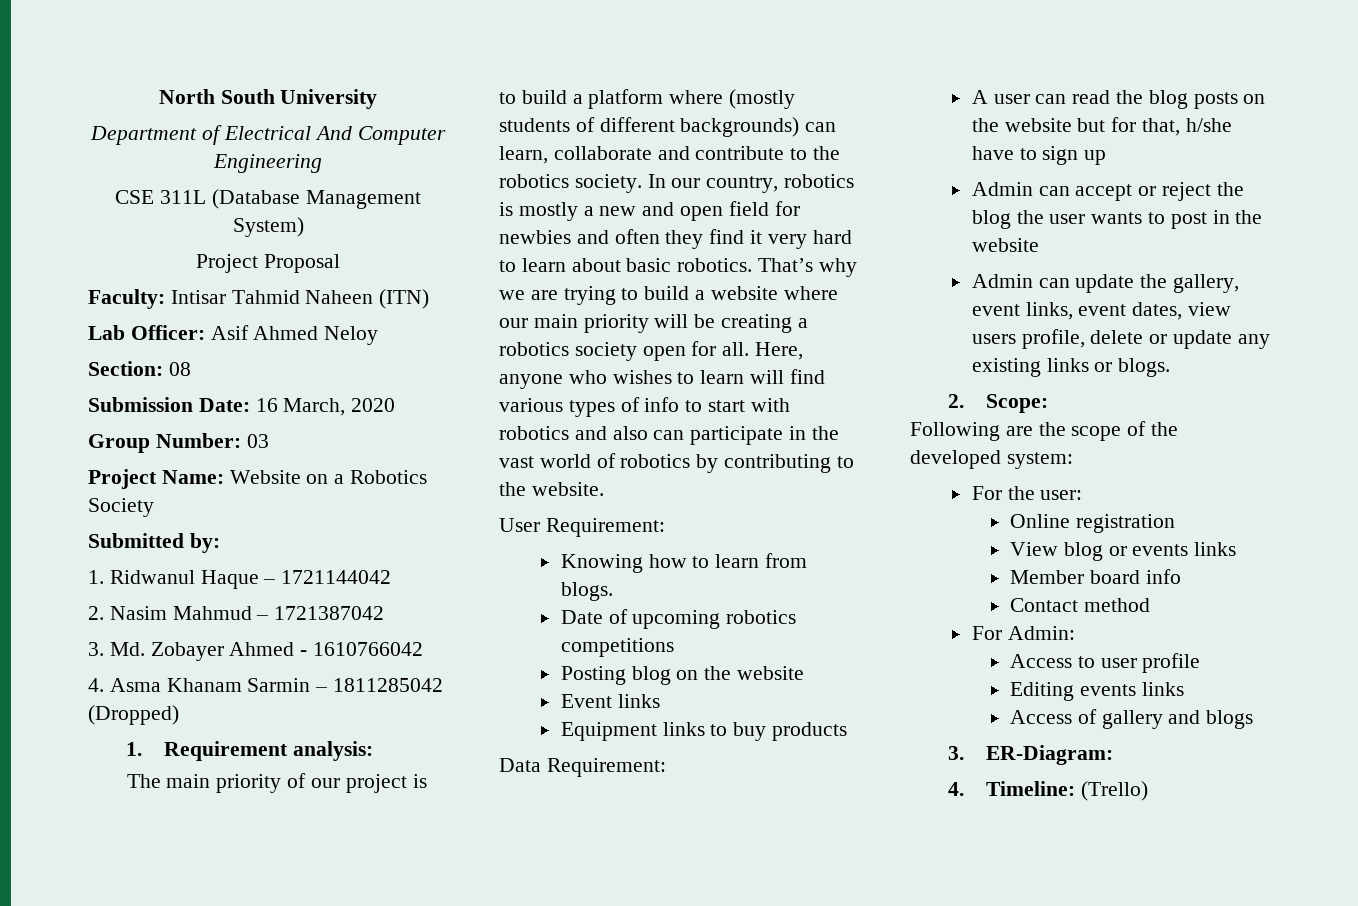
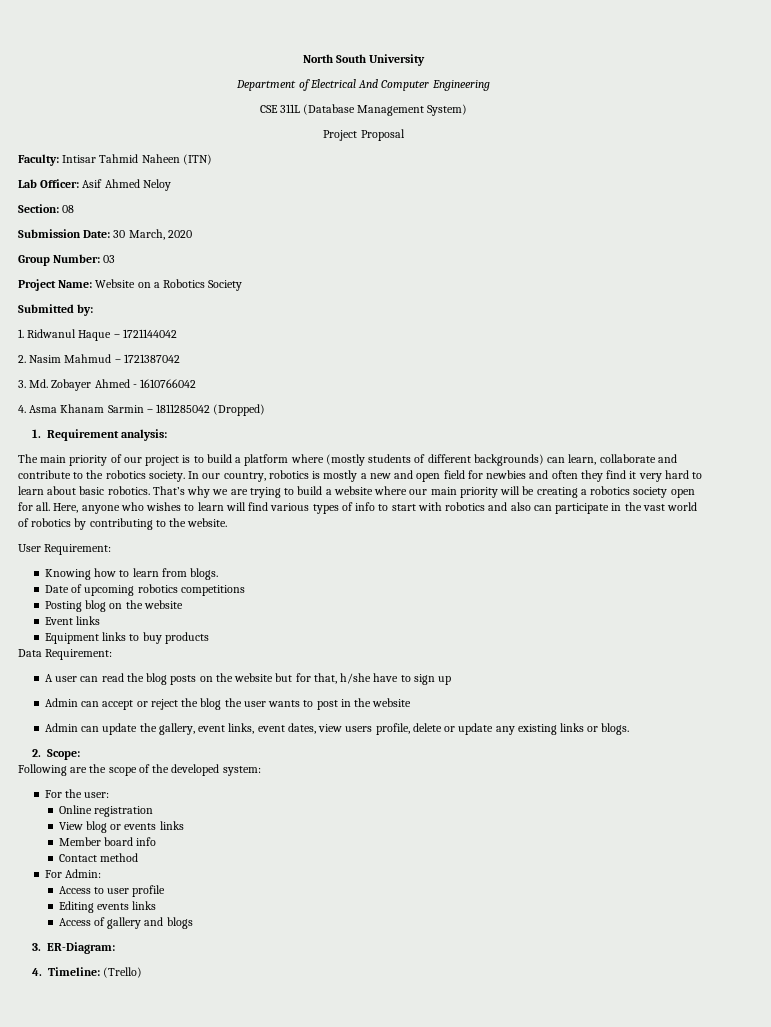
- Submission Date: 16 March, 2020
+ Submission Date: 30 March, 2020

